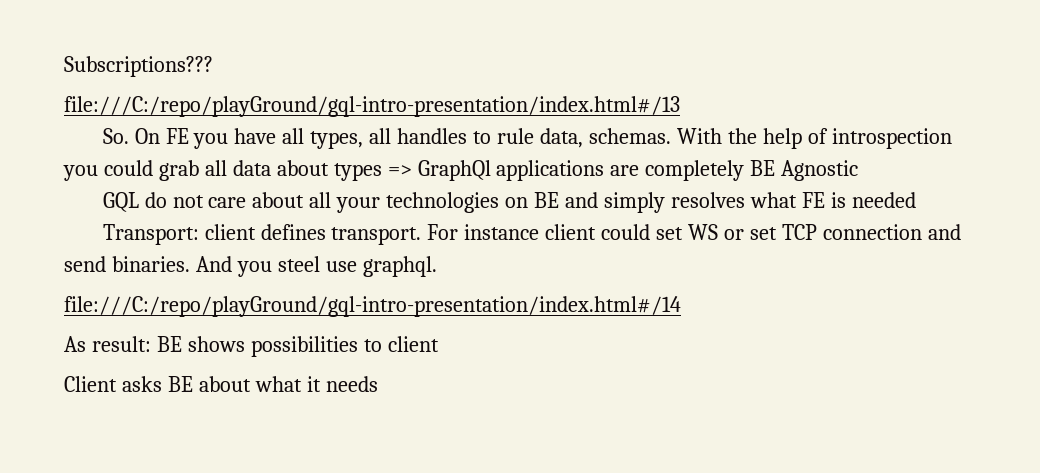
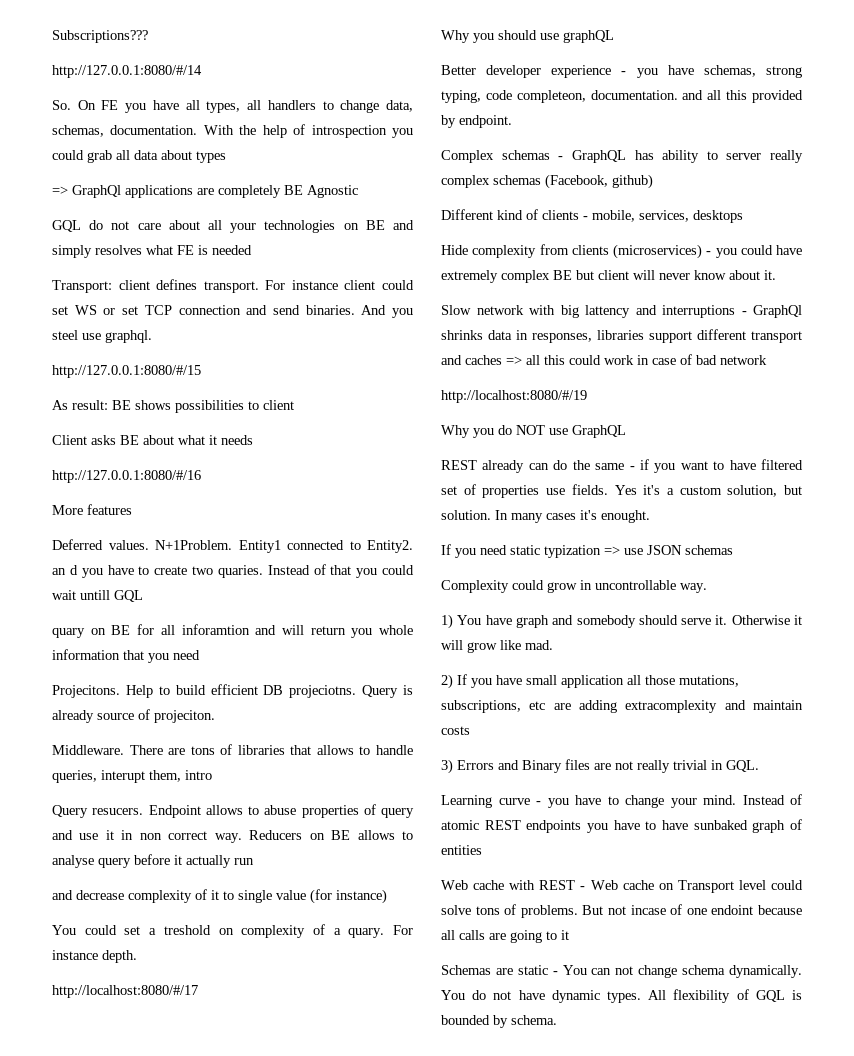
- file:///C:/repo/playGround/gql-intro-presentation/index.html#/13
+ http://127.0.0.1:8080/#/14
- So. On FE you have all types, all handles to rule data, schemas.
+ So. On FE you have all types, all handlers to change data, schemas, documentation.
- With the help of introspection you could grab all data about types => GraphQl applications are completely BE Agnostic
+ With the help of introspection you could grab all data about types
+ => GraphQl applications are completely BE Agnostic
- file:///C:/repo/playGround/gql-intro-presentation/index.html#/14
+ http://127.0.0.1:8080/#/15
+ http://127.0.0.1:8080/#/16
+ More features
+ Deferred values. N+1Problem. Entity1 connected to Entity2. an d you have to create two quaries. Instead of that you could wait untill GQL
+ quary on BE for all inforamtion and will return you whole information that you need
+ Projecitons. Help to build efficient DB projeciotns. Query is already source of projeciton.
+ Middleware. There are tons of libraries that allows to handle queries, interupt them, intro
+ Query resucers. Endpoint allows to abuse properties of query and use it in non correct way. Reducers on BE allows to analyse query before it actually run
+ and decrease complexity of it to single value (for instance)
+ You could set a treshold on complexity of a quary. For instance depth.
+ http://localhost:8080/#/17
+ Why you should use graphQL
+ Better developer experience - you have schemas, strong typing, code completeon, documentation. and all this provided by endpoint.
+ Complex schemas - GraphQL has ability to server really complex schemas (Facebook, github)
+ Different kind of clients - mobile, services, desktops
+ Hide complexity from clients (microservices) - you could have extremely complex BE but client will never know about it.
+ Slow network with big lattency and interruptions - GraphQl shrinks data in responses, libraries support different transport and caches => all this could work in case of bad network
+ http://localhost:8080/#/19
+ Why you do NOT use GraphQL
+ REST already can do the same - if you want to have filtered set of properties use fields. Yes it's a custom solution, but solution. In many cases it's enought.
+ If you need static typization => use JSON schemas
+ Complexity could grow in uncontrollable way.
+ 1) You have graph and somebody should serve it. Otherwise it will grow like mad.
+ 2) If you have small application all those mutations, subscriptions, etc are adding extracomplexity and maintain costs
+ 3) Errors and Binary files are not really trivial in GQL.
+ Learning curve - you have to change your mind. Instead of atomic REST endpoints you have to have sunbaked graph of entities
+ Web cache with REST - Web cache on Transport level could solve tons of problems. But not incase of one endoint because all calls are going to it
+ Schemas are static - You can not change schema dynamically. You do not have dynamic types. All flexibility of GQL is bounded by schema.

